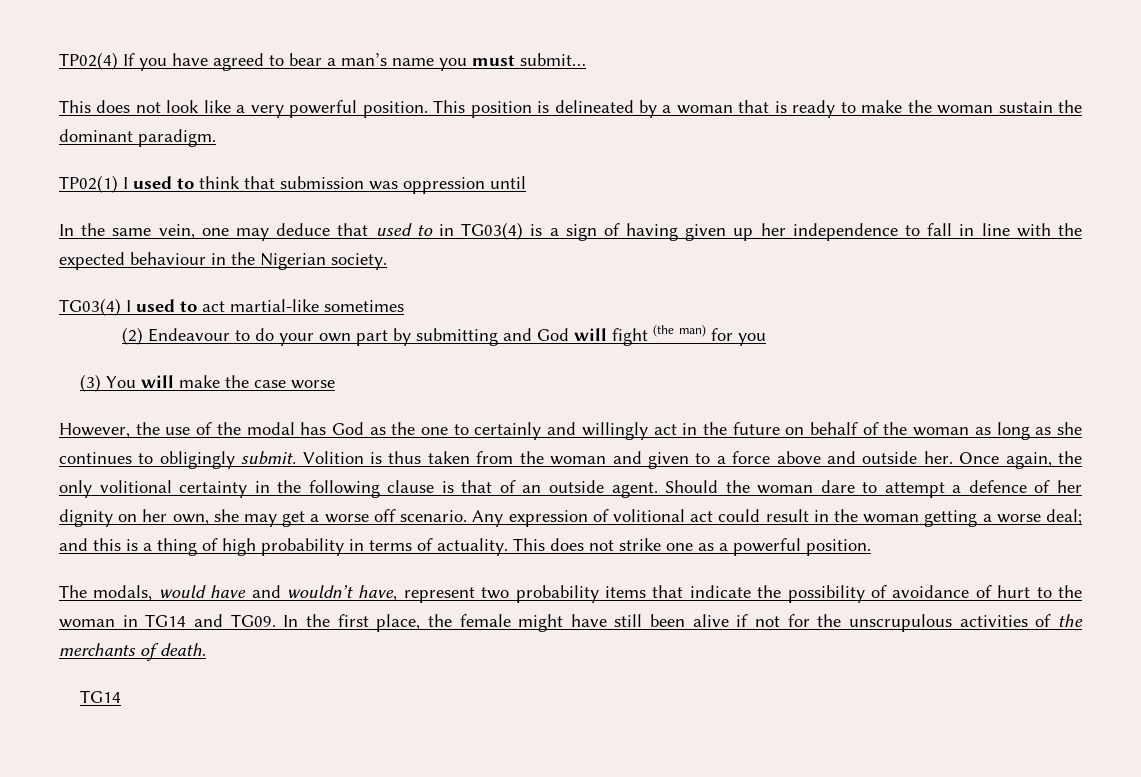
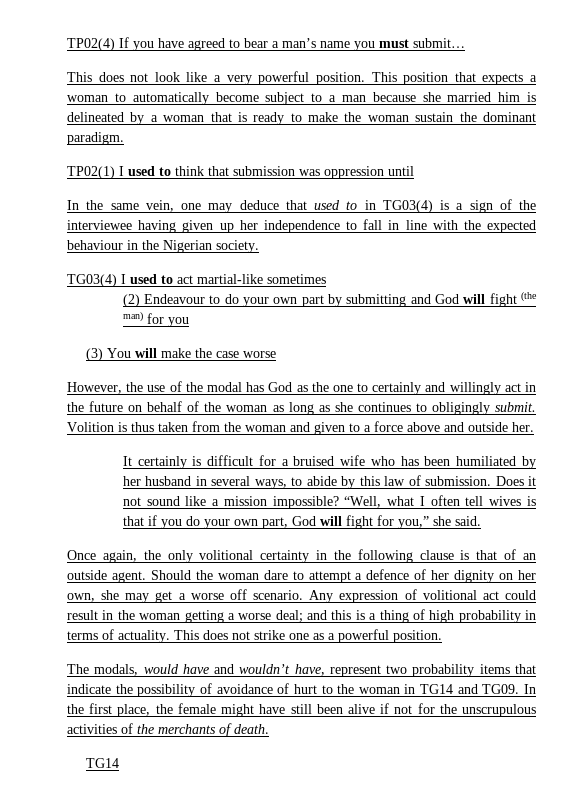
- This position is delineated by a woman that is ready to make the woman sustain the dominant paradigm.
+ This position that expects a woman to automatically become subject to a man because she married him is delineated by a woman that is ready to make the woman sustain the dominant paradigm.
- In the same vein, one may deduce that used to in TG03(4) is a sign of having given up her independence to fall in line with the expected behaviour in the Nigerian society.
+ In the same vein, one may deduce that used to in TG03(4) is a sign of the interviewee having given up her independence to fall in line with the expected behaviour in the Nigerian society.
- Volition is thus taken from the woman and given to a force above and outside her. Once again, the only volitional certainty in the following clause is that of an outside agent.
+ Volition is thus taken from the woman and given to a force above and outside her.
+ It certainly is difficult for a bruised wife who has been humiliated by her husband in several ways, to abide by this law of submission. Does it not sound like a mission impossible? “Well, what I often tell wives is that if you do your own part, God will fight for you,” she said.
+ Once again, the only volitional certainty in the following clause is that of an outside agent.

